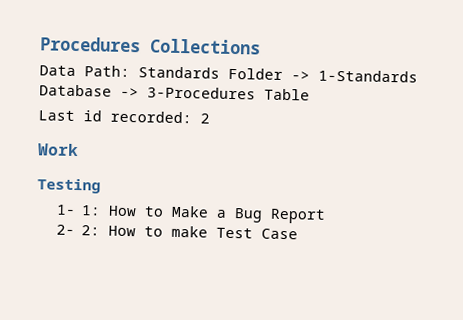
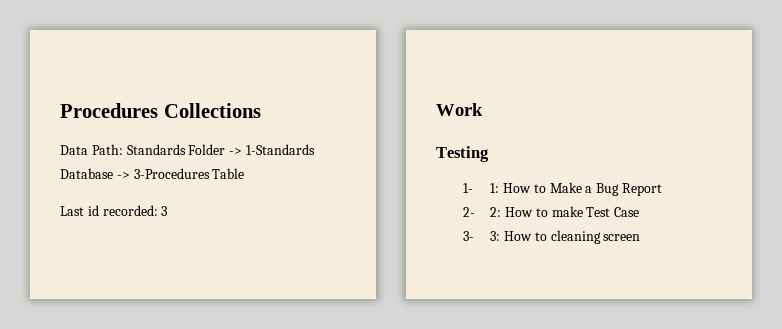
- Last id recorded: 2
+ Last id recorded: 3
+ 3- 3: How to cleaning screen

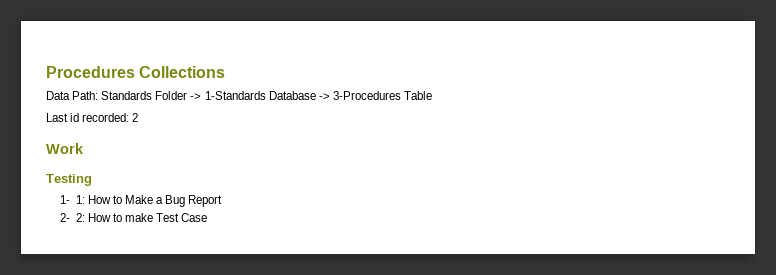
- Last id recorded: 3
+ Last id recorded: 2
- 3- 3: How to cleaning screen

